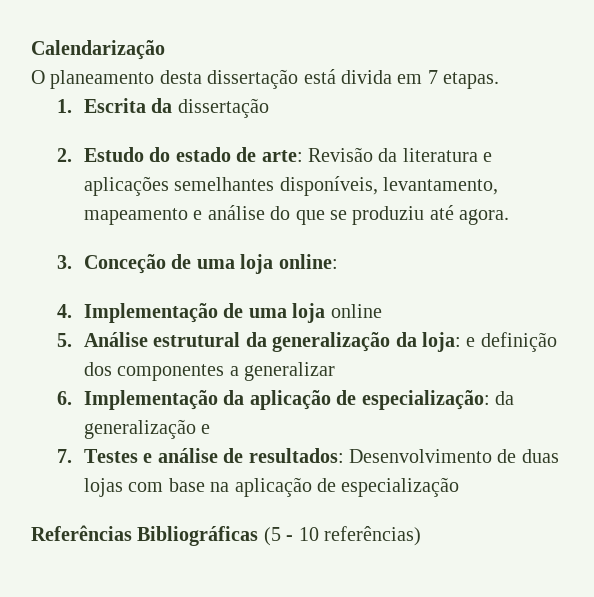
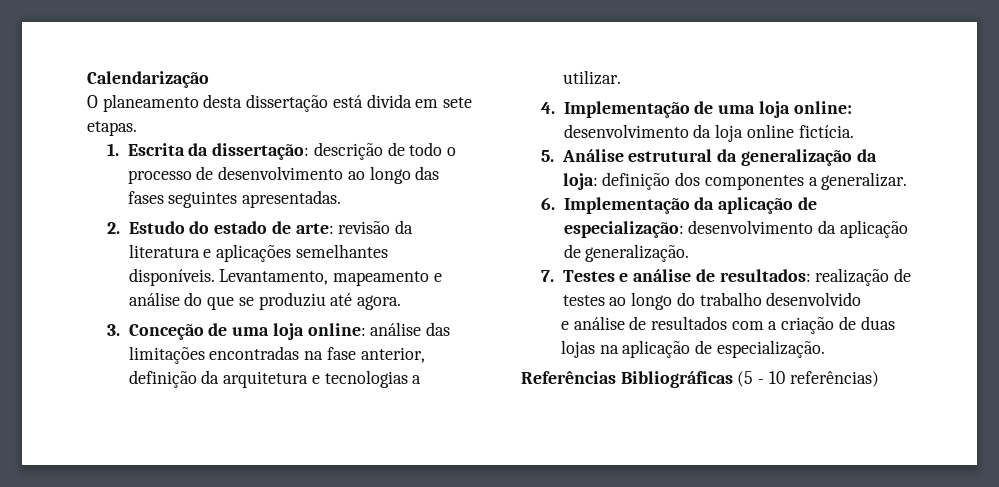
- O planeamento desta dissertação está divida em 7 etapas.
+ O planeamento desta dissertação está divida em sete etapas.
- 1. Escrita da dissertação
+ 1. Escrita da dissertação: descrição de todo o processo de desenvolvimento ao longo das fases seguintes apresentadas.
- 2. Estudo do estado de arte: Revisão da literatura e aplicações semelhantes disponíveis, levantamento, mapeamento e análise do que se produziu até agora.
+ 2. Estudo do estado de arte: revisão da literatura e aplicações semelhantes disponíveis. Levantamento, mapeamento e análise do que se produziu até agora.
- 3. Conceção de uma loja online:
+ 3. Conceção de uma loja online: análise das limitações encontradas na fase anterior, definição da arquitetura e tecnologias a utilizar.
- 4. Implementação de uma loja online
+ 4. Implementação de uma loja online: desenvolvimento da loja online fictícia.
- 5. Análise estrutural da generalização da loja: e definição dos componentes a generalizar
+ 5. Análise estrutural da generalização da loja: definição dos componentes a generalizar.
- 6. Implementação da aplicação de especialização: da generalização e
+ 6. Implementação da aplicação de especialização: desenvolvimento da aplicação de generalização.
- 7. Testes e análise de resultados: Desenvolvimento de duas lojas com base na aplicação de especialização
+ 7. Testes e análise de resultados: realização de testes ao longo do trabalho desenvolvido
+ e análise de resultados com a criação de duas lojas na aplicação de especialização.

